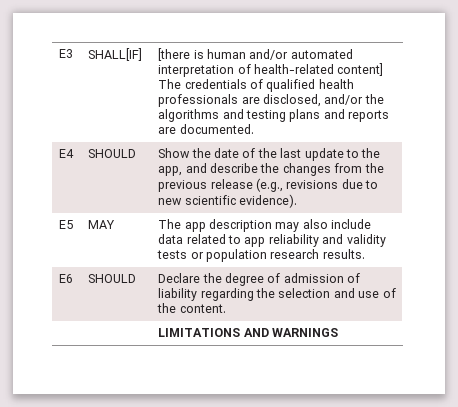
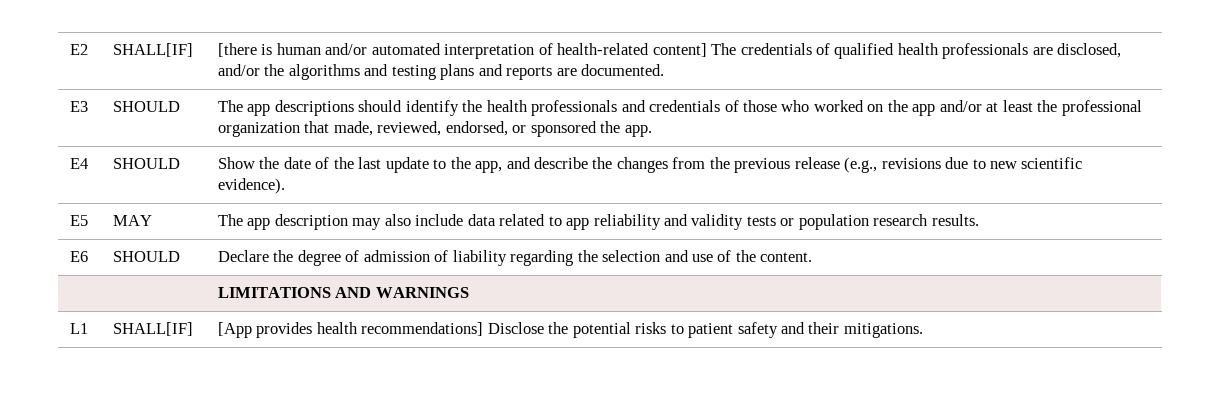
- E3 | SHALL[IF] | [there is human and/or automated interpretation of health-related content] The credentials of qualified health professionals are disclosed, and/or the algorithms and testing plans and reports are documented.
+ E2 | SHALL[IF] | [there is human and/or automated interpretation of health-related content] The credentials of qualified health professionals are disclosed, and/or the algorithms and testing plans and reports are documented.
+ E3 | SHOULD | The app descriptions should identify the health professionals and credentials of those who worked on the app and/or at least the professional organization that made, reviewed, endorsed, or sponsored the app.
+ L1 | SHALL[IF] | [App provides health recommendations] Disclose the potential risks to patient safety and their mitigations.

